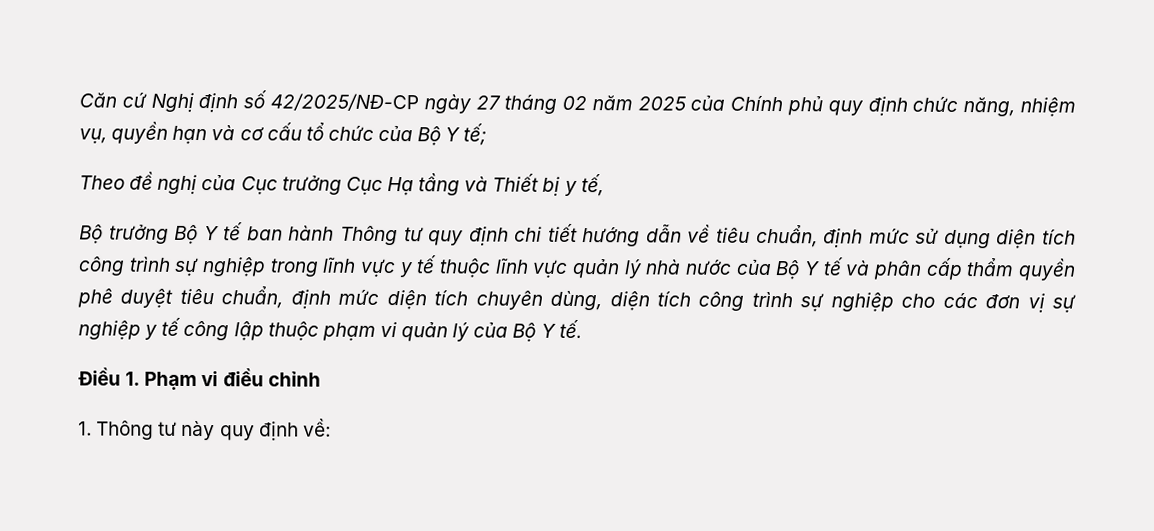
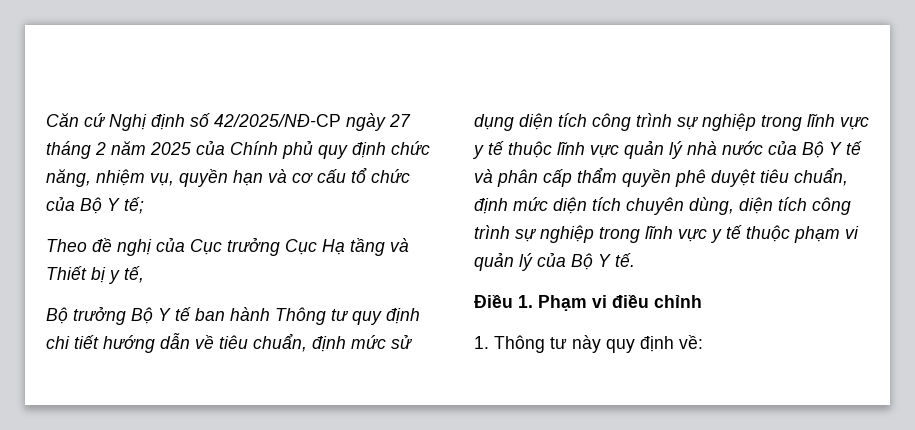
- Căn cứ Nghị định số 42/2025/NĐ-CP ngày 27 tháng 02 năm 2025 của Chính phủ quy định chức năng, nhiệm vụ, quyền hạn và cơ cấu tổ chức của Bộ Y tế;
+ Căn cứ Nghị định số 42/2025/NĐ-CP ngày 27 tháng 2 năm 2025 của Chính phủ quy định chức năng, nhiệm vụ, quyền hạn và cơ cấu tổ chức của Bộ Y tế;
- Bộ trưởng Bộ Y tế ban hành Thông tư quy định chi tiết hướng dẫn về tiêu chuẩn, định mức sử dụng diện tích công trình sự nghiệp trong lĩnh vực y tế thuộc lĩnh vực quản lý nhà nước của Bộ Y tế và phân cấp thẩm quyền phê duyệt tiêu chuẩn, định mức diện tích chuyên dùng, diện tích công trình sự nghiệp cho các đơn vị sự nghiệp y tế công lập thuộc phạm vi quản lý của Bộ Y tế.
+ Bộ trưởng Bộ Y tế ban hành Thông tư quy định chi tiết hướng dẫn về tiêu chuẩn, định mức sử dụng diện tích công trình sự nghiệp trong lĩnh vực y tế thuộc lĩnh vực quản lý nhà nước của Bộ Y tế và phân cấp thẩm quyền phê duyệt tiêu chuẩn, định mức diện tích chuyên dùng, diện tích công trình sự nghiệp trong lĩnh vực y tế thuộc phạm vi quản lý của Bộ Y tế.

